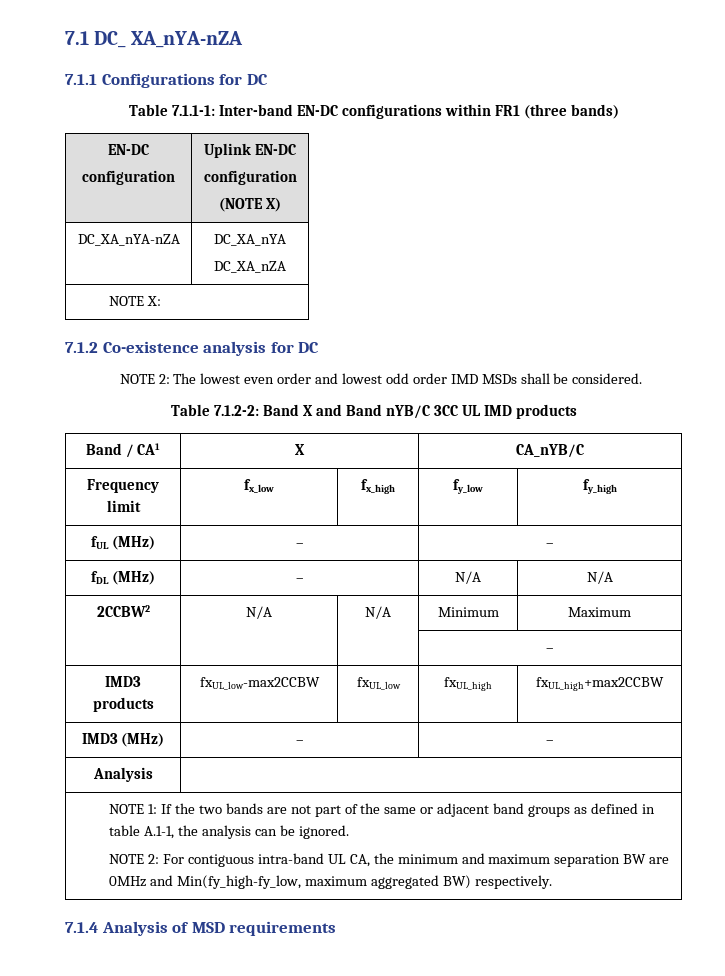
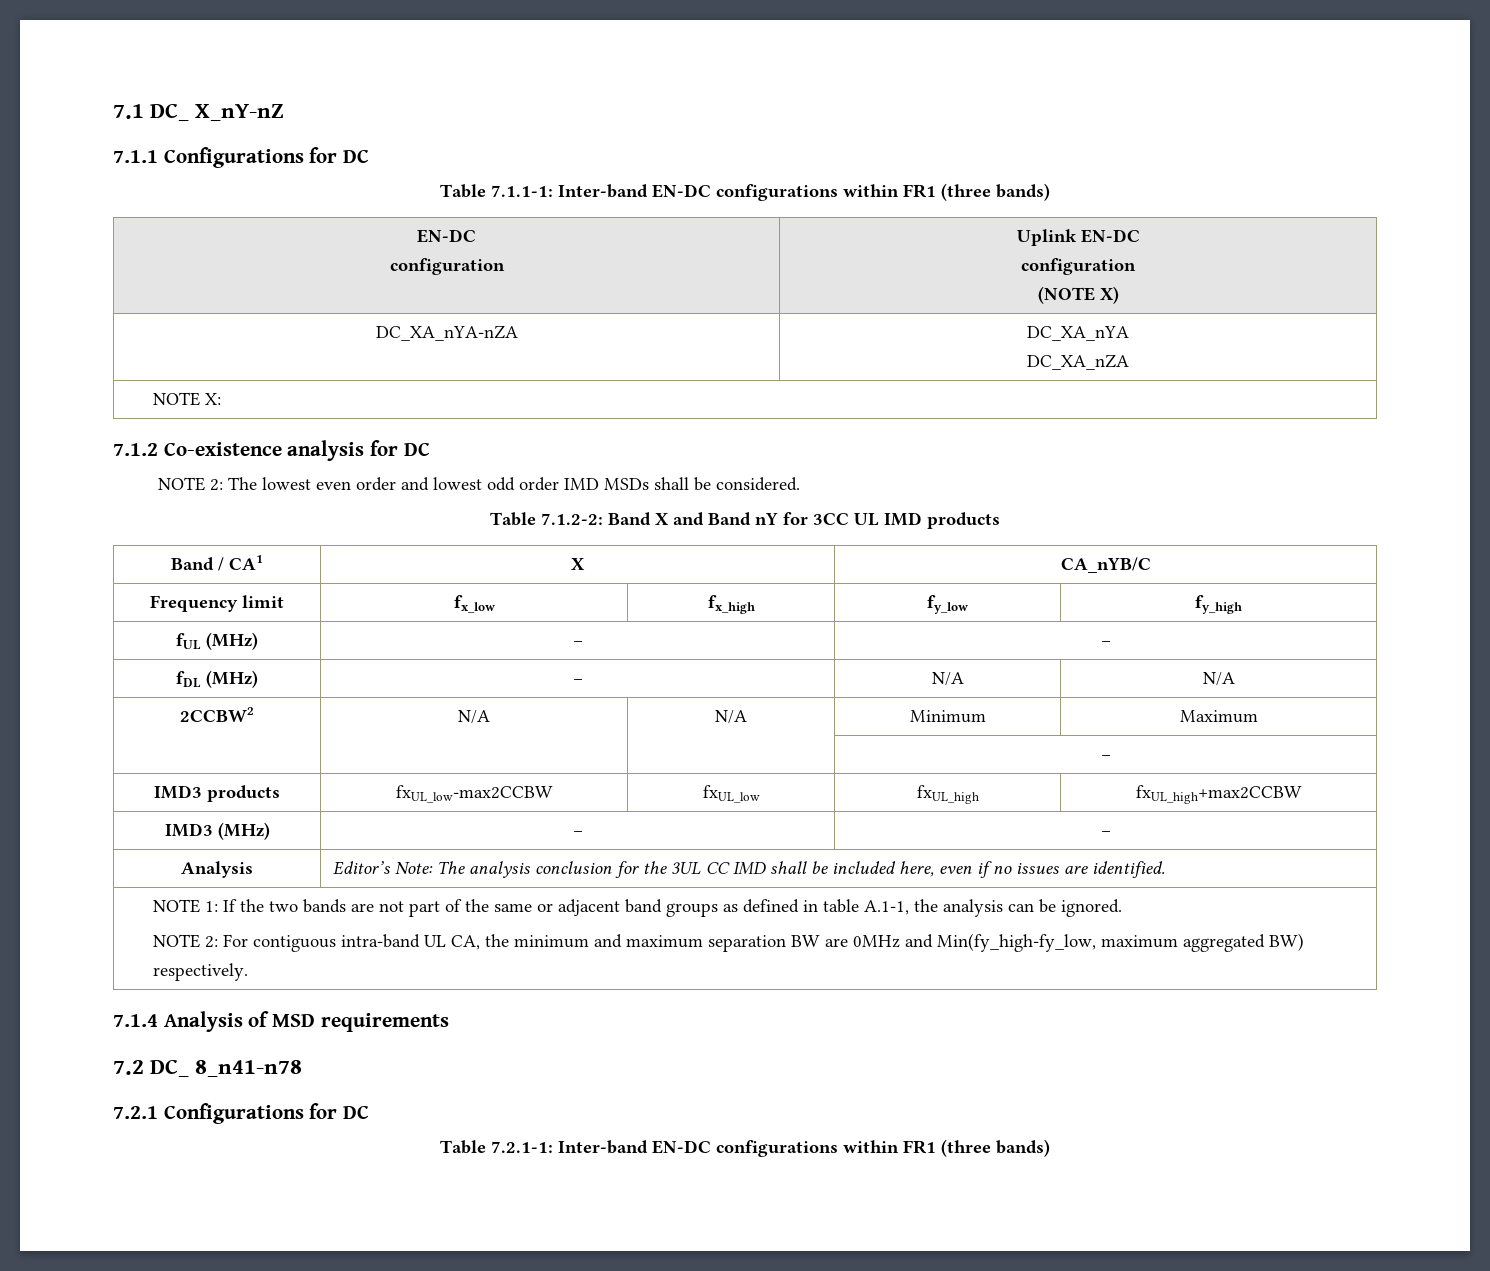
- 7.1 DC_ XA_nYA-nZA
+ 7.1 DC_ X_nY-nZ
- Table 7.1.2-2: Band X and Band nYB/C 3CC UL IMD products
+ Table 7.1.2-2: Band X and Band nY for 3CC UL IMD products
- Analysis |
+ Analysis | Editor’s Note: The analysis conclusion for the 3UL CC IMD shall be included here, even if no issues are identified.
+ 7.2 DC_ 8_n41-n78
+ 7.2.1 Configurations for DC
+ Table 7.2.1-1: Inter-band EN-DC configurations within FR1 (three bands)

